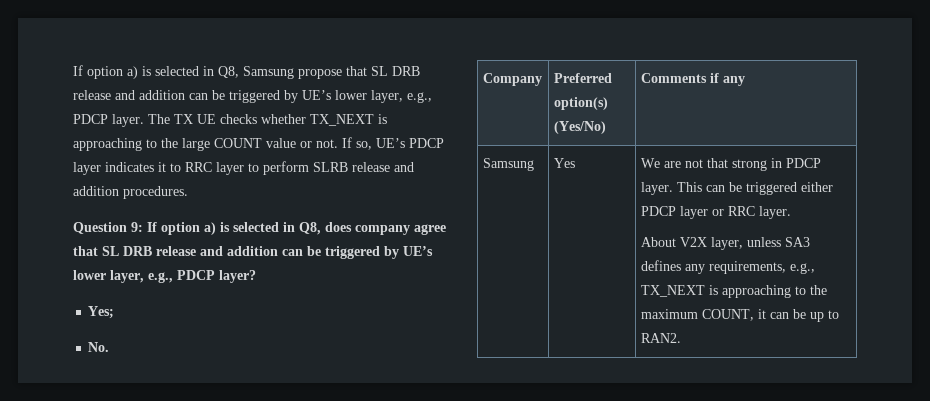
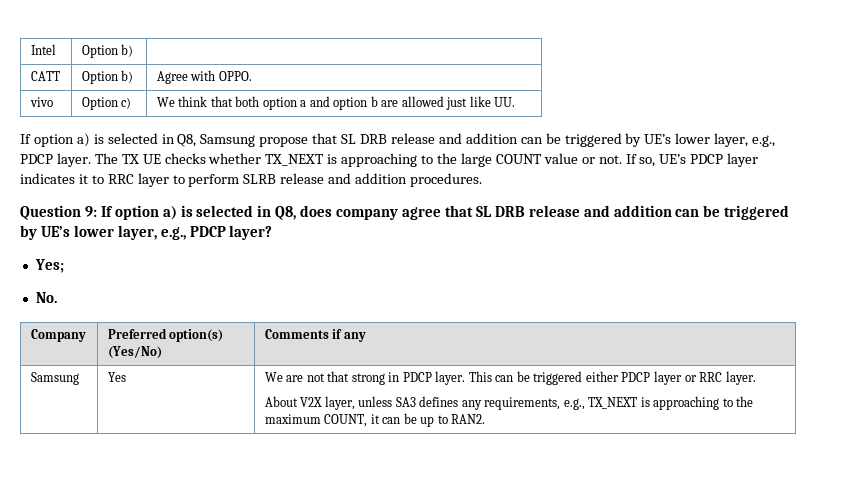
+ Intel | Option b) |
+ CATT | Option b) | Agree with OPPO.
+ vivo | Option c) | We think that both option a and option b are allowed just like UU.

